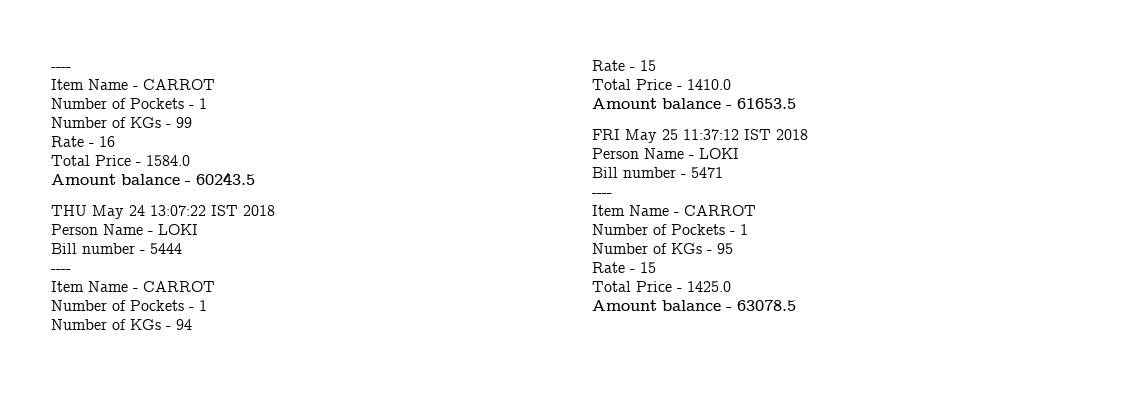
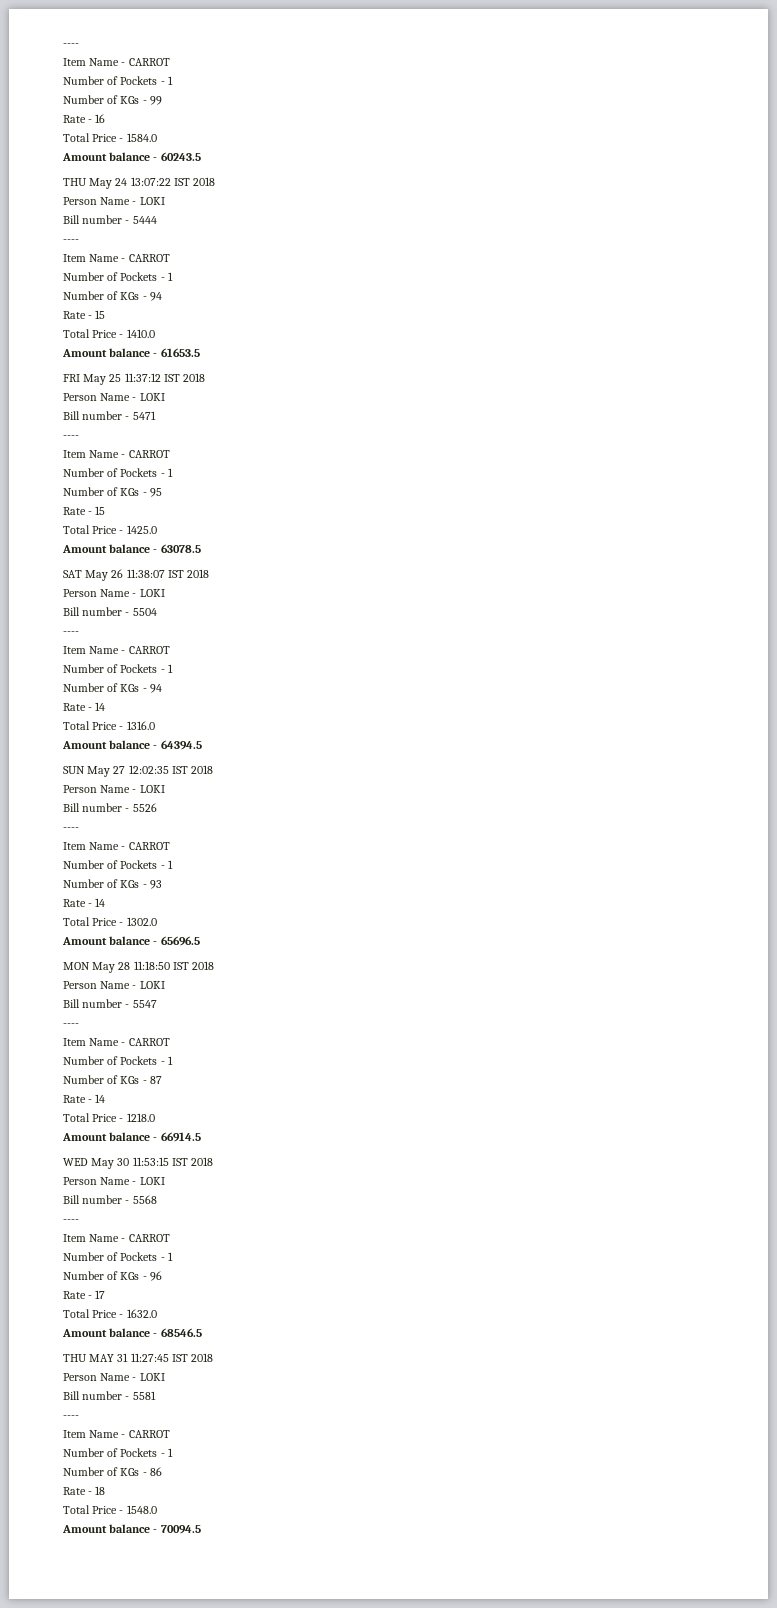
+ SAT May 26 11:38:07 IST 2018
+ Person Name - LOKI
+ Bill number - 5504
+ ----
+ Item Name - CARROT
+ Number of Pockets - 1
+ Number of KGs - 94
+ Rate - 14
+ Total Price - 1316.0
+ Amount balance - 64394.5
+ SUN May 27 12:02:35 IST 2018
+ Person Name - LOKI
+ Bill number - 5526
+ ----
+ Item Name - CARROT
+ Number of Pockets - 1
+ Number of KGs - 93
+ Rate - 14
+ Total Price - 1302.0
+ Amount balance - 65696.5
+ MON May 28 11:18:50 IST 2018
+ Person Name - LOKI
+ Bill number - 5547
+ ----
+ Item Name - CARROT
+ Number of Pockets - 1
+ Number of KGs - 87
+ Rate - 14
+ Total Price - 1218.0
+ Amount balance - 66914.5
+ WED May 30 11:53:15 IST 2018
+ Person Name - LOKI
+ Bill number - 5568
+ ----
+ Item Name - CARROT
+ Number of Pockets - 1
+ Number of KGs - 96
+ Rate - 17
+ Total Price - 1632.0
+ Amount balance - 68546.5
+ THU MAY 31 11:27:45 IST 2018
+ Person Name - LOKI
+ Bill number - 5581
+ ----
+ Item Name - CARROT
+ Number of Pockets - 1
+ Number of KGs - 86
+ Rate - 18
+ Total Price - 1548.0
+ Amount balance - 70094.5

